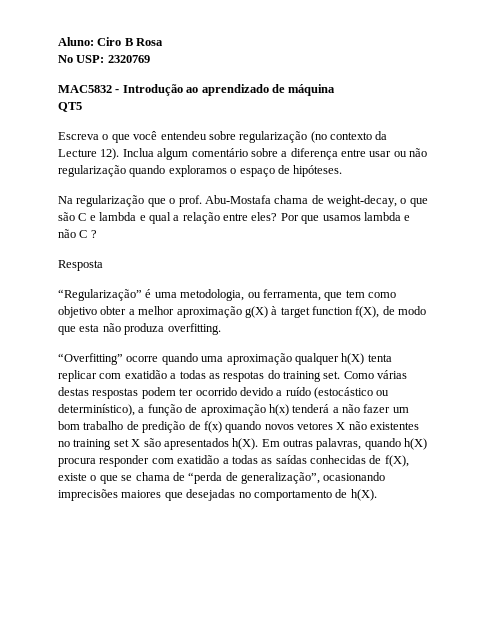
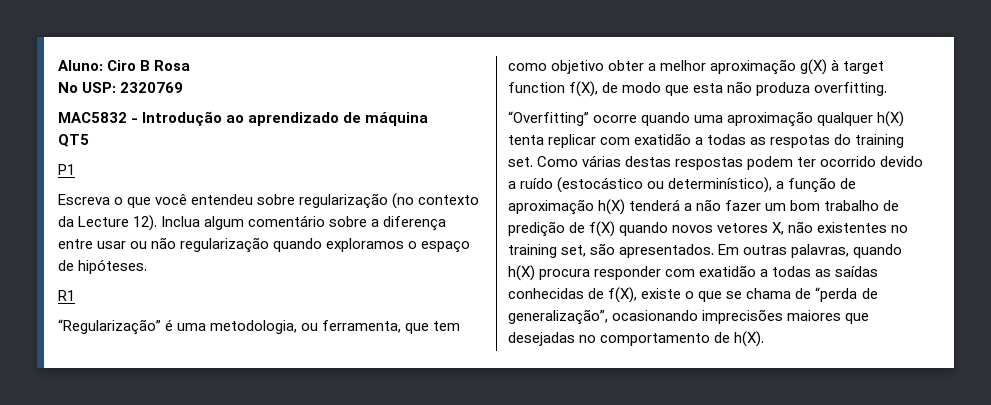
+ P1
- Na regularização que o prof. Abu-Mostafa chama de weight-decay, o que são C e lambda e qual a relação entre eles? Por que usamos lambda e não C ?
- Resposta
+ R1
- Como várias destas respostas podem ter ocorrido devido a ruído (estocástico ou determinístico), a função de aproximação h(x) tenderá a não fazer um bom trabalho de predição de f(x) quando novos vetores X não existentes no training set X são apresentados h(X).
+ Como várias destas respostas podem ter ocorrido devido a ruído (estocástico ou determinístico), a função de aproximação h(X) tenderá a não fazer um bom trabalho de predição de f(X) quando novos vetores X, não existentes no training set, são apresentados.

